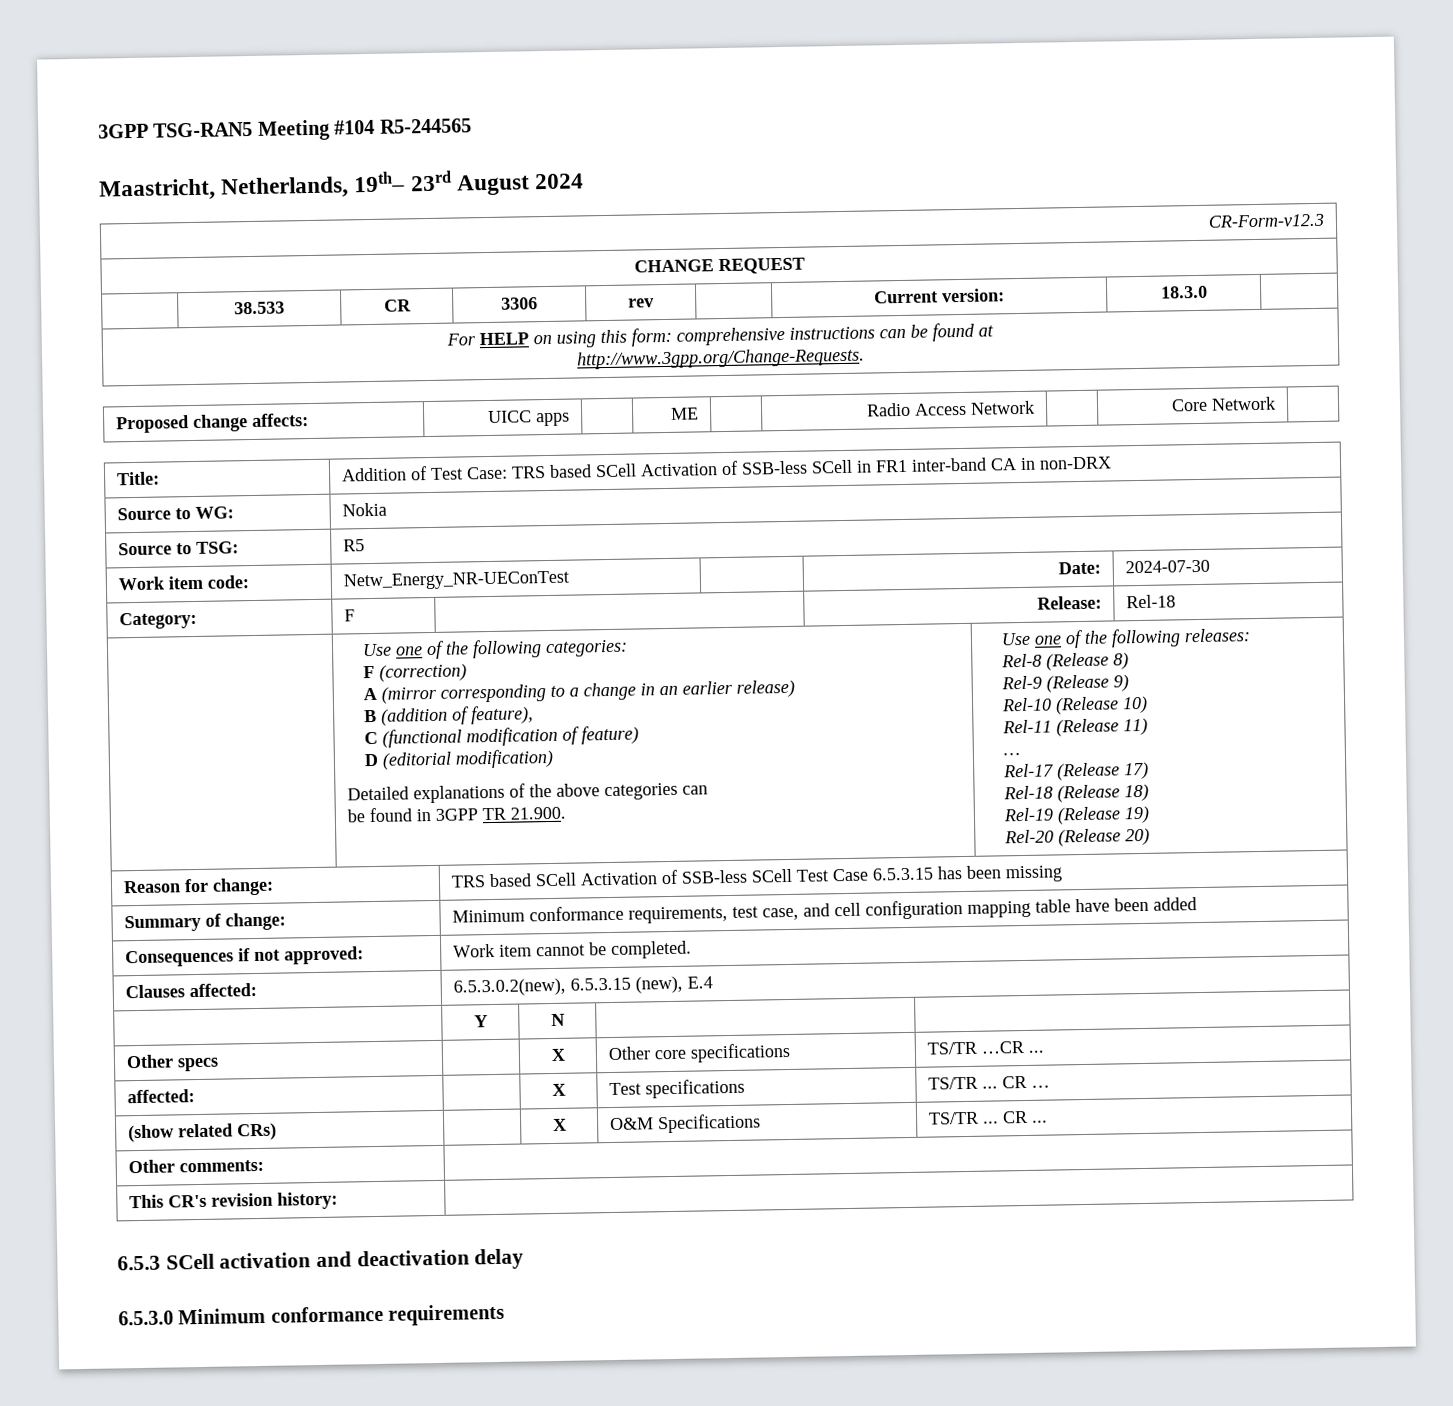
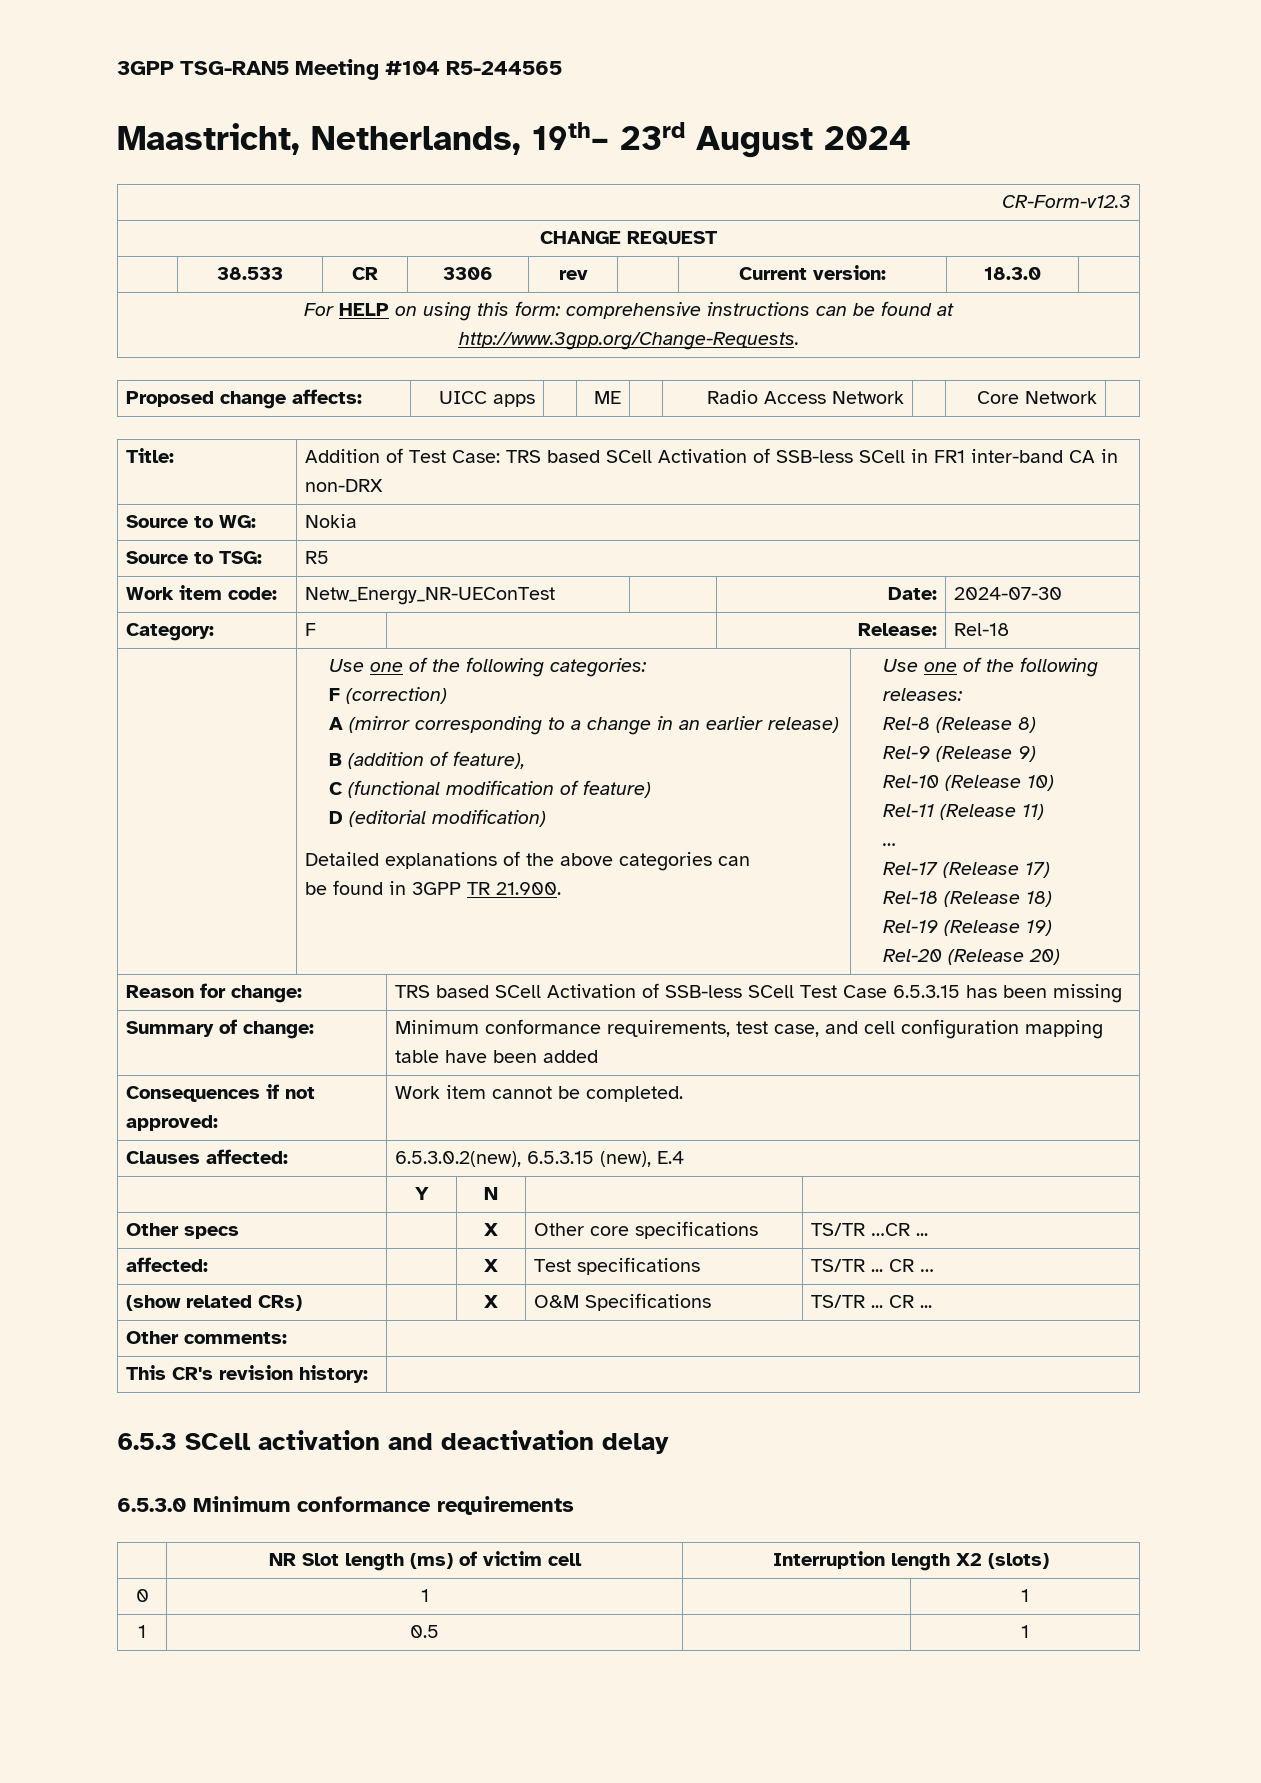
+ | NR Slot length (ms) of victim cell | Interruption length X2 (slots)
+ 0 | 1 | | 1
+ 1 | 0.5 | | 1

